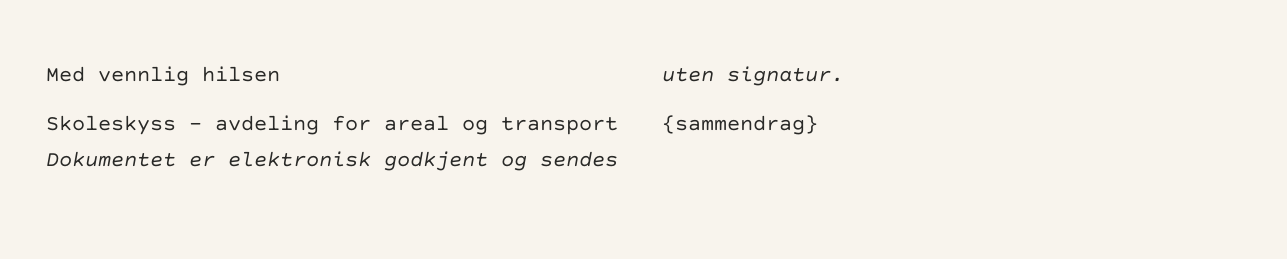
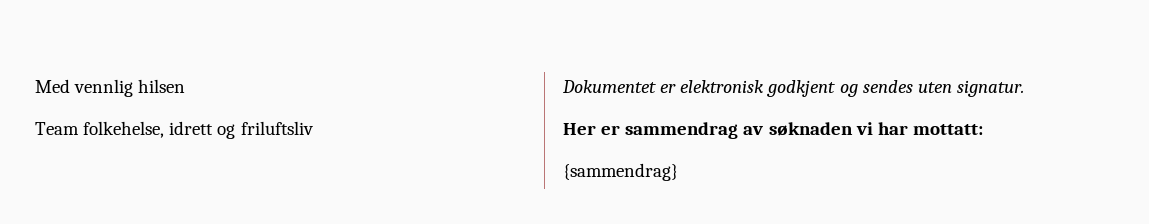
- Skoleskyss – avdeling for areal og transport
+ Team folkehelse, idrett og friluftsliv
+ Her er sammendrag av søknaden vi har mottatt:

